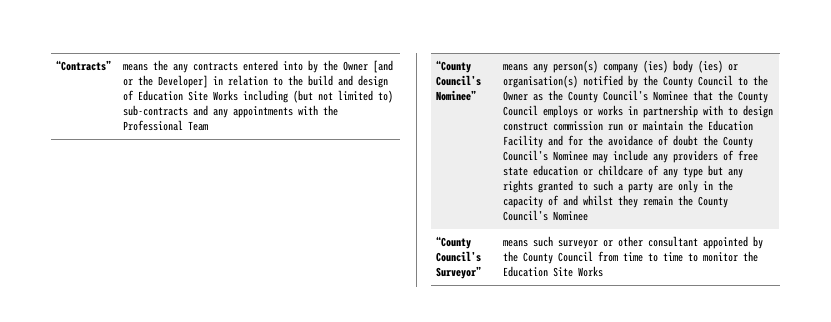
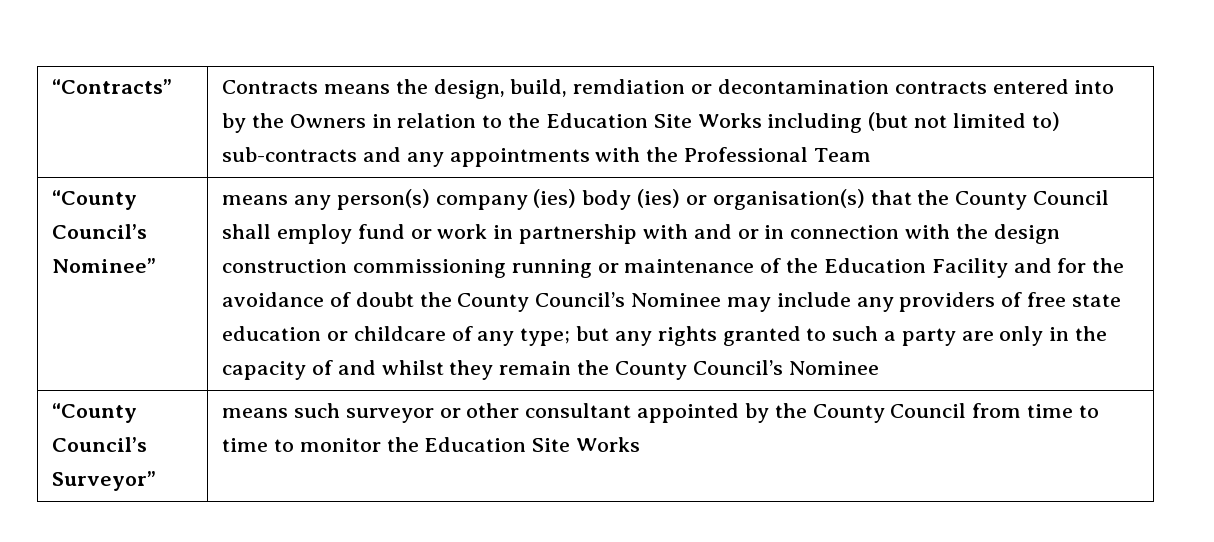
- “Contracts” | means the any contracts entered into by the Owner [and or the Developer] in relation to the build and design of Education Site Works including (but not limited to) sub-contracts and any appointments with the Professional Team
+ “Contracts” | Contracts means the design, build, remdiation or decontamination contracts entered into by the Owners in relation to the Education Site Works including (but not limited to) sub-contracts and any appointments with the Professional Team
- means any person(s) company (ies) body (ies) or organisation(s) notified by the County Council to the Owner as the County Council’s Nominee that the County Council employs or works in partnership with to design construct commission run or maintain the Education Facility and for the avoidance of doubt the County Council’s Nominee may include any providers of free state education or childcare of any type but any rights granted to such a party are only in the capacity of and whilst they remain the County Council’s Nominee
+ means any person(s) company (ies) body (ies) or organisation(s) that the County Council shall employ fund or work in partnership with and or in connection with the design construction commissioning running or maintenance of the Education Facility and for the avoidance of doubt the County Council’s Nominee may include any providers of free state education or childcare of any type; but any rights granted to such a party are only in the capacity of and whilst they remain the County Council’s Nominee

